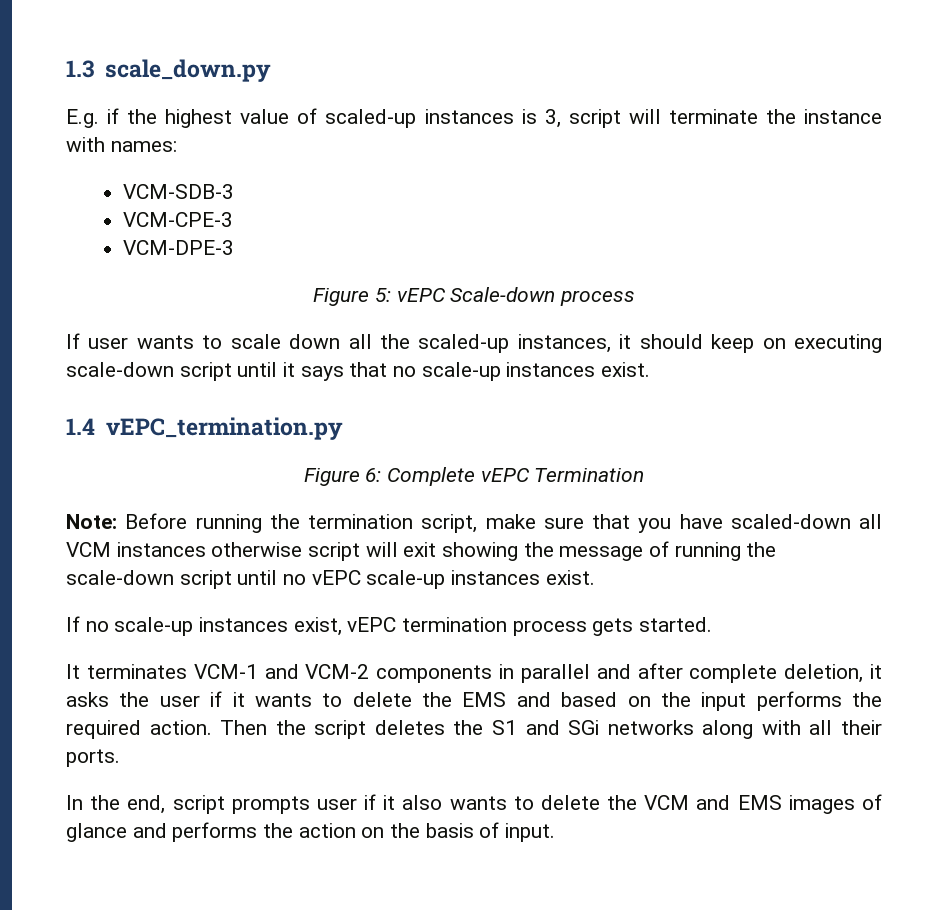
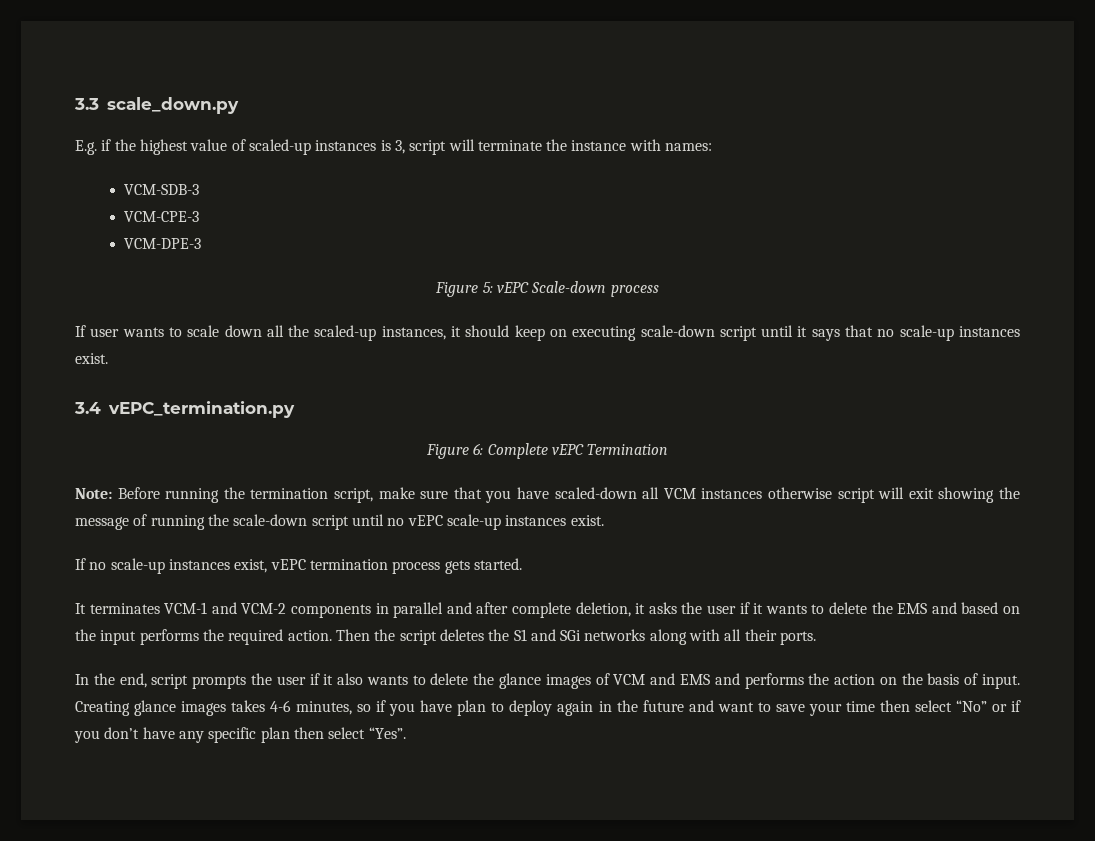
- 1.3 scale_down.py
+ 3.3 scale_down.py
- 1.4 vEPC_termination.py
+ 3.4 vEPC_termination.py
- In the end, script prompts user if it also wants to delete the VCM and EMS images of glance and performs the action on the basis of input.
+ In the end, script prompts the user if it also wants to delete the glance images of VCM and EMS and performs the action on the basis of input.
+ Creating glance images takes 4-6 minutes, so if you have plan to deploy again in the future and want to save your time then select “No” or if you don’t have any specific plan then select “Yes”.

